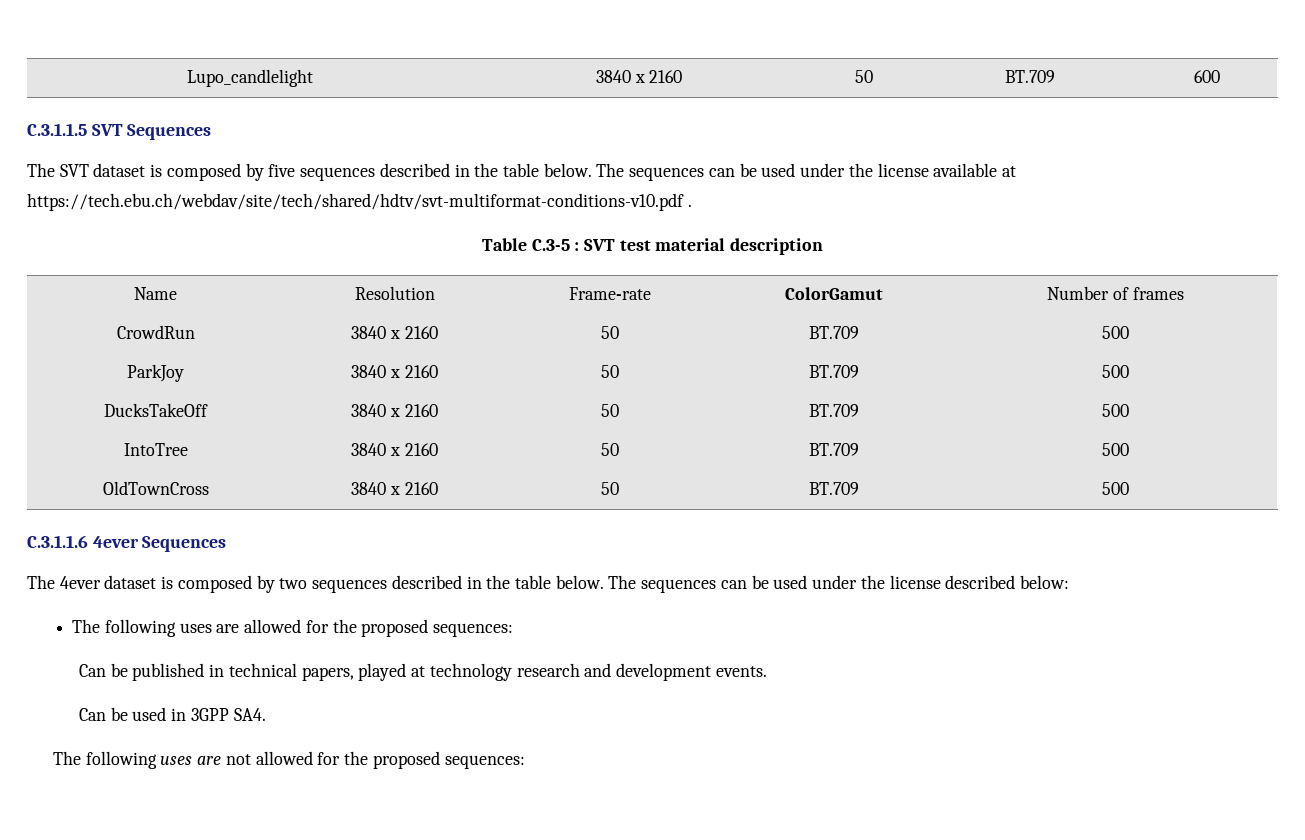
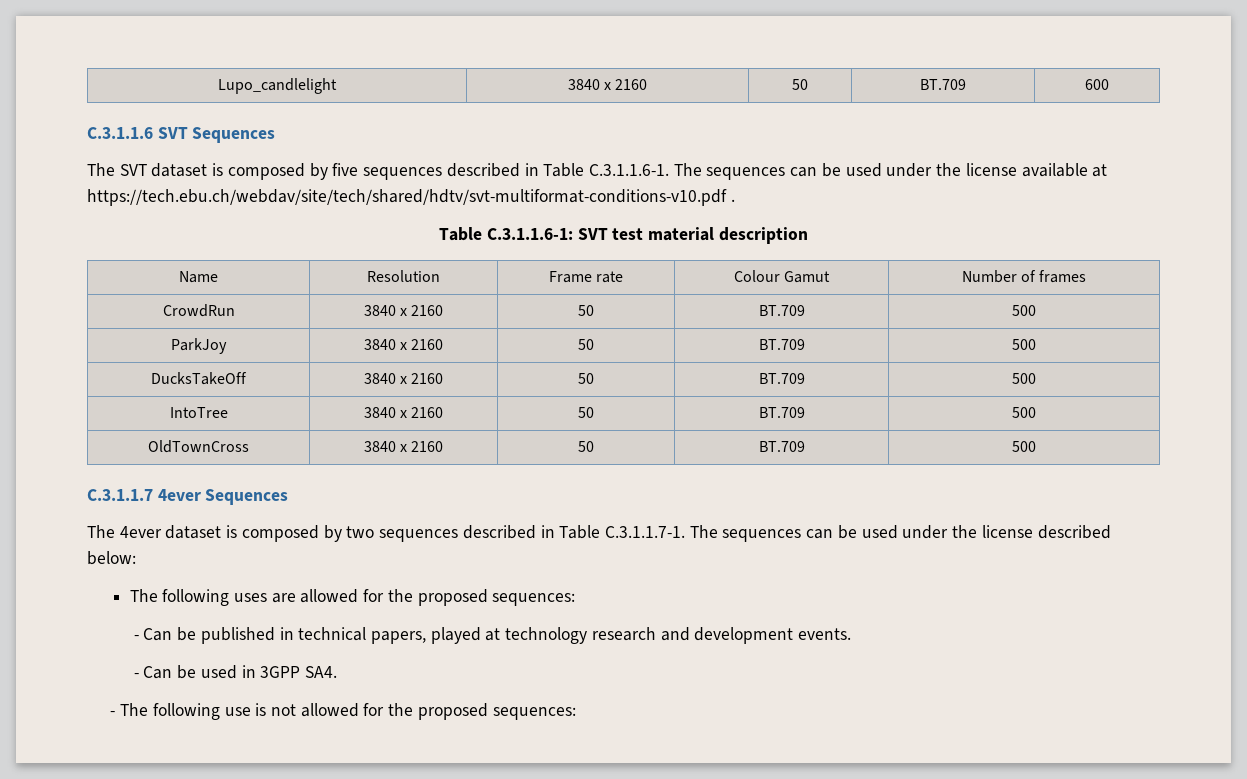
- C.3.1.1.5 SVT Sequences
+ C.3.1.1.6 SVT Sequences
- The SVT dataset is composed by five sequences described in the table below. The sequences can be used under the license available at https://tech.ebu.ch/webdav/site/tech/shared/hdtv/svt-multiformat-conditions-v10.pdf .
+ The SVT dataset is composed by five sequences described in Table C.3.1.1.6-1. The sequences can be used under the license available at https://tech.ebu.ch/webdav/site/tech/shared/hdtv/svt-multiformat-conditions-v10.pdf .
- Table C.3-5 : SVT test material description
+ Table C.3.1.1.6-1: SVT test material description
- Name | Resolution | Frame-rate | ColorGamut | Number of frames
+ Name | Resolution | Frame rate | Colour Gamut | Number of frames
- C.3.1.1.6 4ever Sequences
+ C.3.1.1.7 4ever Sequences
- The 4ever dataset is composed by two sequences described in the table below. The sequences can be used under the license described below:
+ The 4ever dataset is composed by two sequences described in Table C.3.1.1.7-1. The sequences can be used under the license described below:
- Can be published in technical papers, played at technology research and development events.
+ - Can be published in technical papers, played at technology research and development events.
- Can be used in 3GPP SA4.
+ - Can be used in 3GPP SA4.
- The following uses are not allowed for the proposed sequences:
+ - The following use is not allowed for the proposed sequences:

